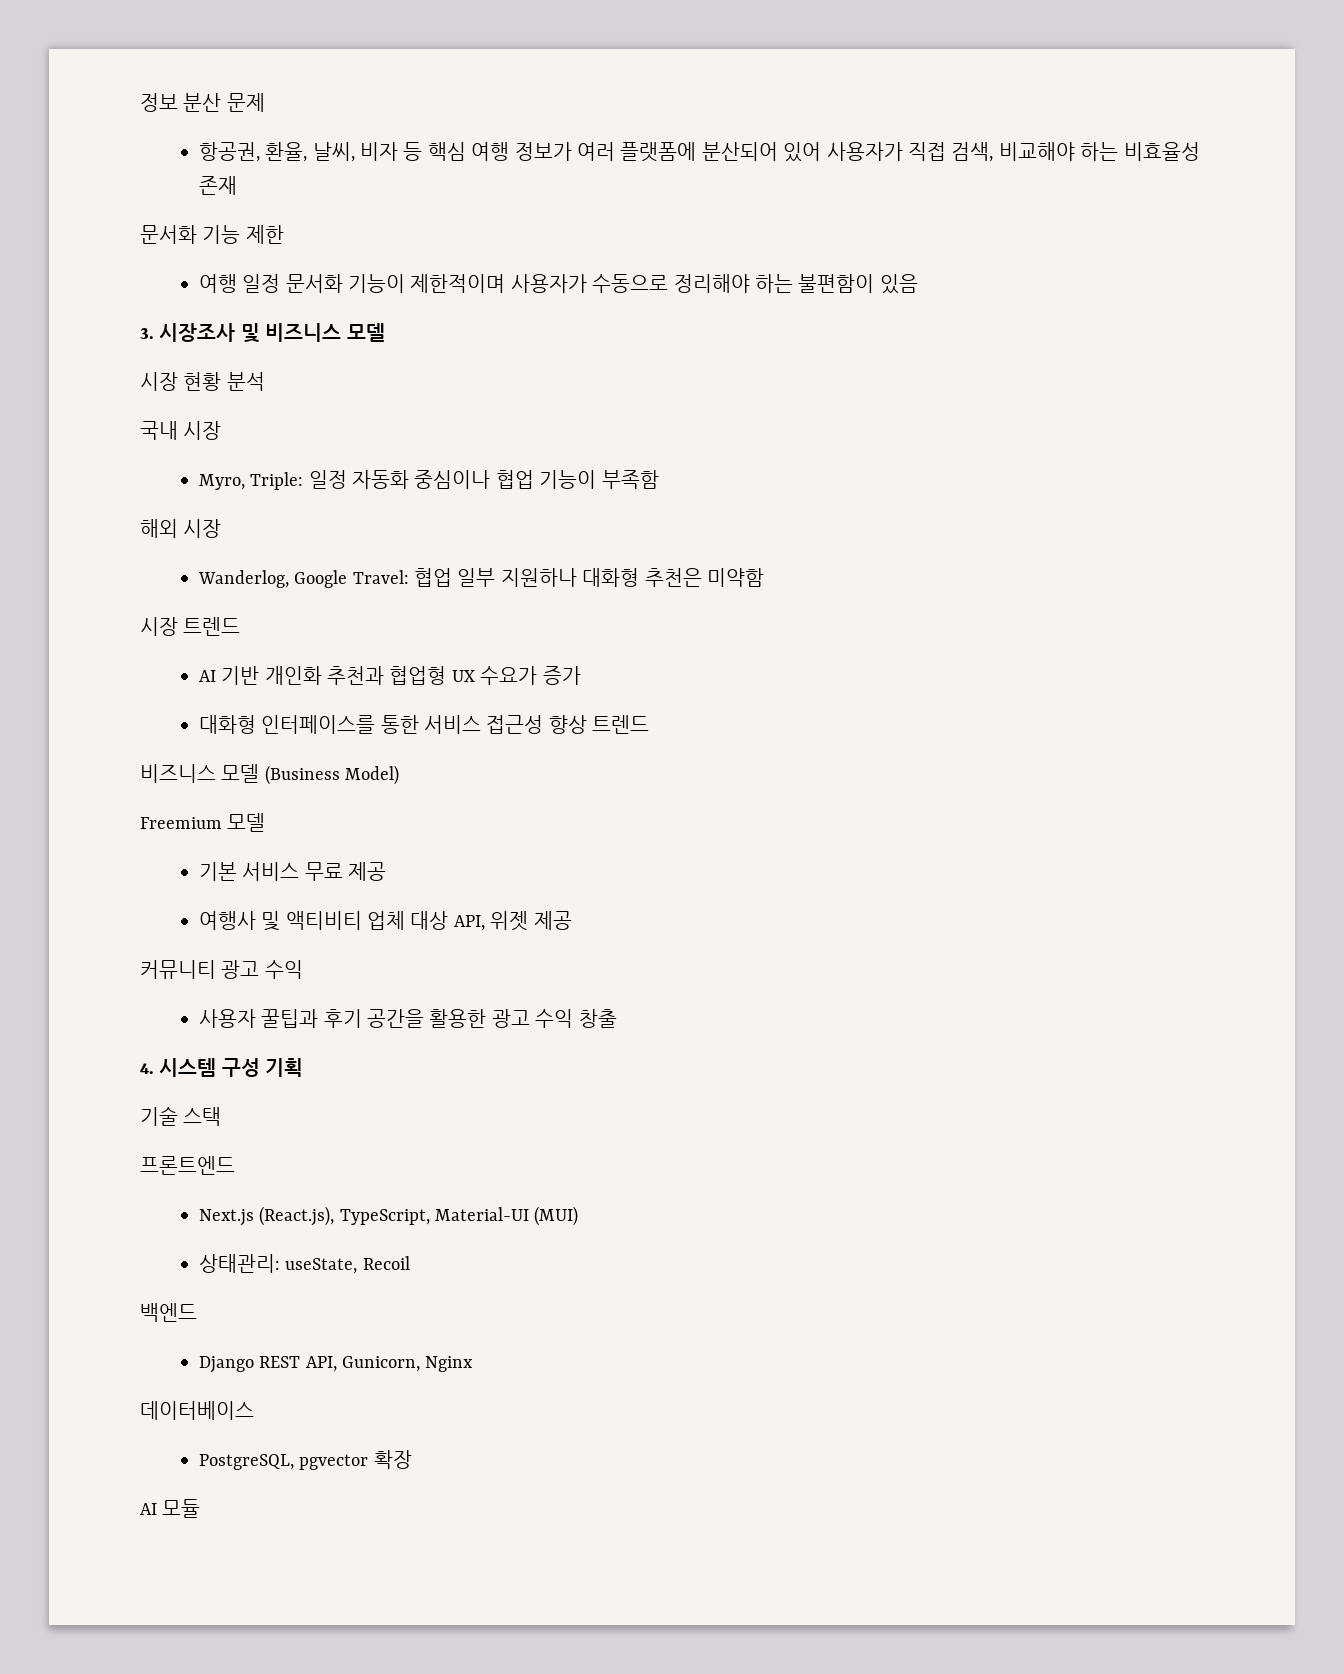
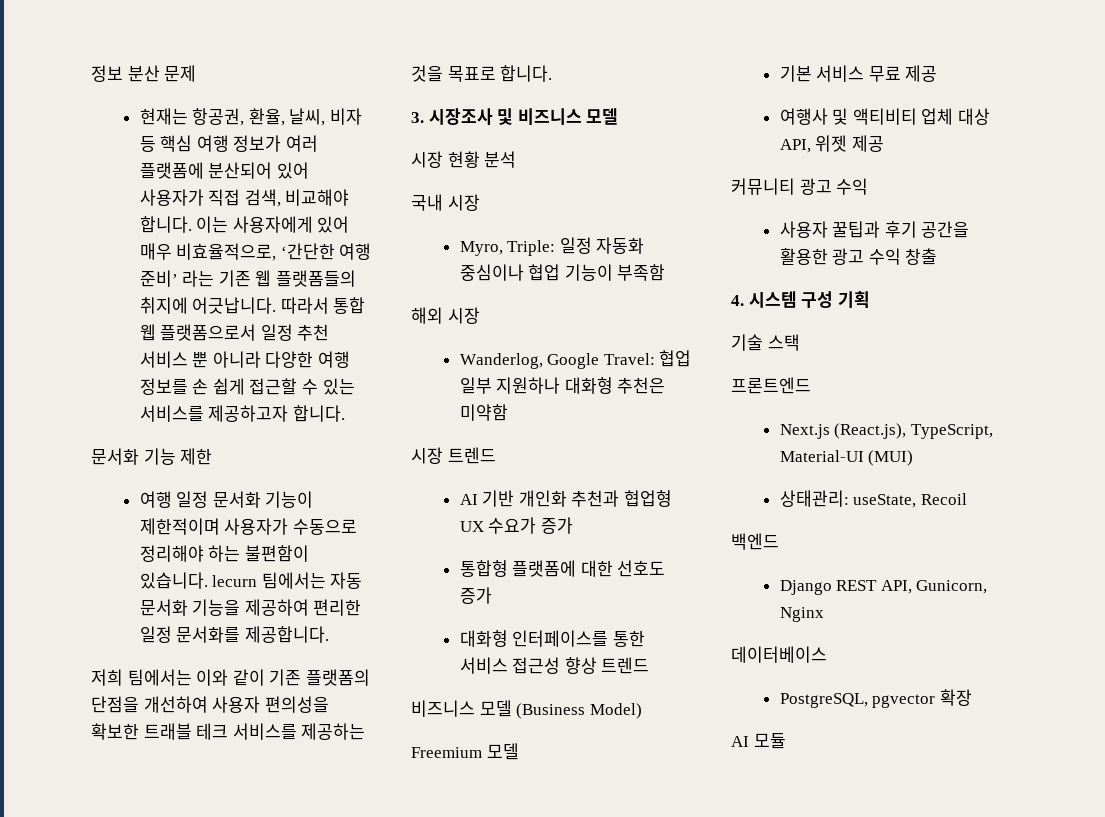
- 항공권, 환율, 날씨, 비자 등 핵심 여행 정보가 여러 플랫폼에 분산되어 있어 사용자가 직접 검색, 비교해야 하는 비효율성 존재
+ 현재는 항공권, 환율, 날씨, 비자 등 핵심 여행 정보가 여러 플랫폼에 분산되어 있어 사용자가 직접 검색, 비교해야 합니다. 이는 사용자에게 있어 매우 비효율적으로, ‘간단한 여행 준비’ 라는 기존 웹 플랫폼들의 취지에 어긋납니다. 따라서 통합 웹 플랫폼으로서 일정 추천 서비스 뿐 아니라 다양한 여행 정보를 손 쉽게 접근할 수 있는 서비스를 제공하고자 합니다.
- 여행 일정 문서화 기능이 제한적이며 사용자가 수동으로 정리해야 하는 불편함이 있음
+ 여행 일정 문서화 기능이 제한적이며 사용자가 수동으로 정리해야 하는 불편함이 있습니다. lecurn 팀에서는 자동 문서화 기능을 제공하여 편리한 일정 문서화를 제공합니다.
+ 저희 팀에서는 이와 같이 기존 플랫폼의 단점을 개선하여 사용자 편의성을 확보한 트래블 테크 서비스를 제공하는 것을 목표로 합니다.
+ 통합형 플랫폼에 대한 선호도 증가

